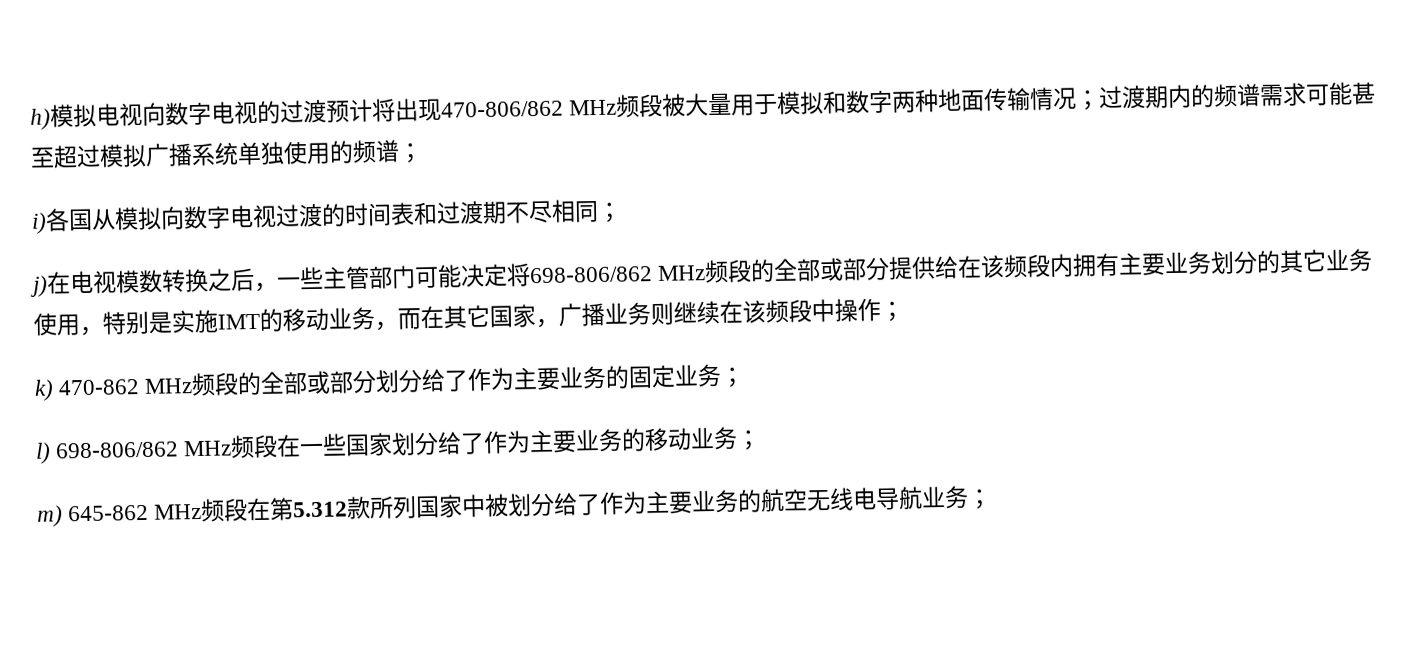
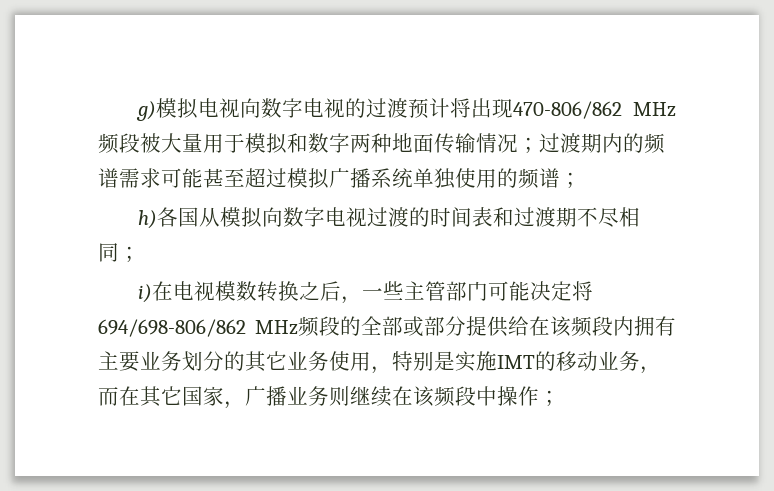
- h)模拟电视向数字电视的过渡预计将出现470-806/862 MHz频段被大量用于模拟和数字两种地面传输情况；过渡期内的频谱需求可能甚至超过模拟广播系统单独使用的频谱；
+ g)模拟电视向数字电视的过渡预计将出现470-806/862 MHz频段被大量用于模拟和数字两种地面传输情况；过渡期内的频谱需求可能甚至超过模拟广播系统单独使用的频谱；
- i)各国从模拟向数字电视过渡的时间表和过渡期不尽相同；
+ h)各国从模拟向数字电视过渡的时间表和过渡期不尽相同；
- j)在电视模数转换之后，一些主管部门可能决定将698-806/862 MHz频段的全部或部分提供给在该频段内拥有主要业务划分的其它业务使用，特别是实施IMT的移动业务，而在其它国家，广播业务则继续在该频段中操作；
+ i)在电视模数转换之后，一些主管部门可能决定将694/698-806/862 MHz频段的全部或部分提供给在该频段内拥有主要业务划分的其它业务使用，特别是实施IMT的移动业务，而在其它国家，广播业务则继续在该频段中操作；
- k) 470-862 MHz频段的全部或部分划分给了作为主要业务的固定业务；
- l) 698-806/862 MHz频段在一些国家划分给了作为主要业务的移动业务；
- m) 645-862 MHz频段在第5.312款所列国家中被划分给了作为主要业务的航空无线电导航业务；

